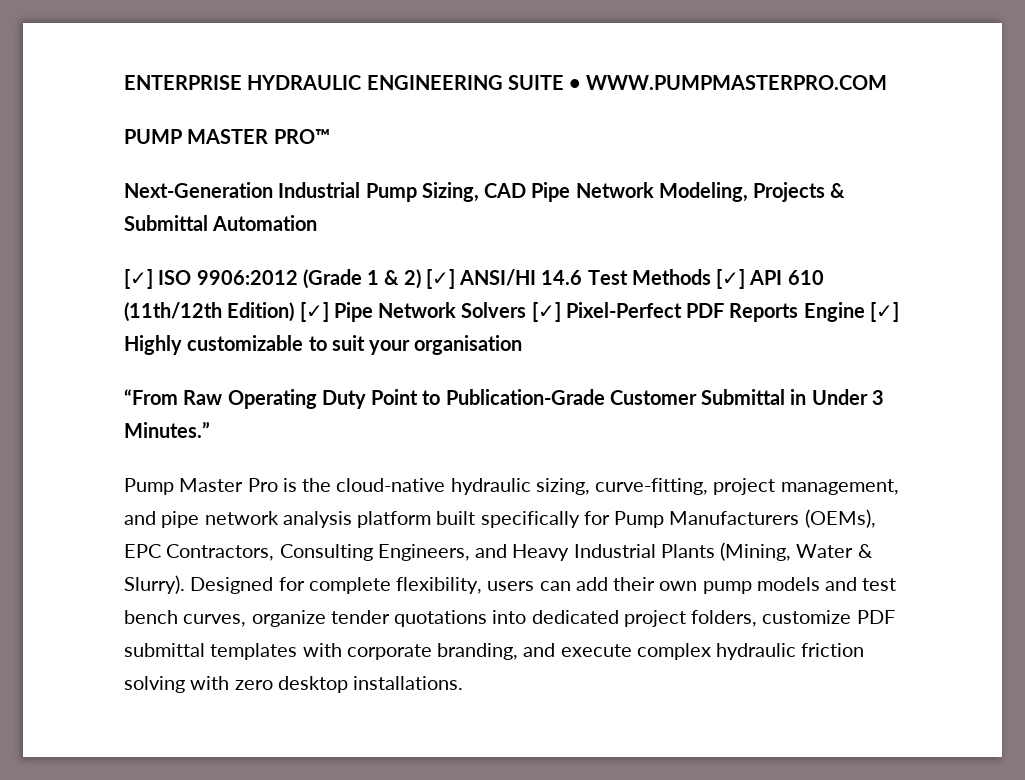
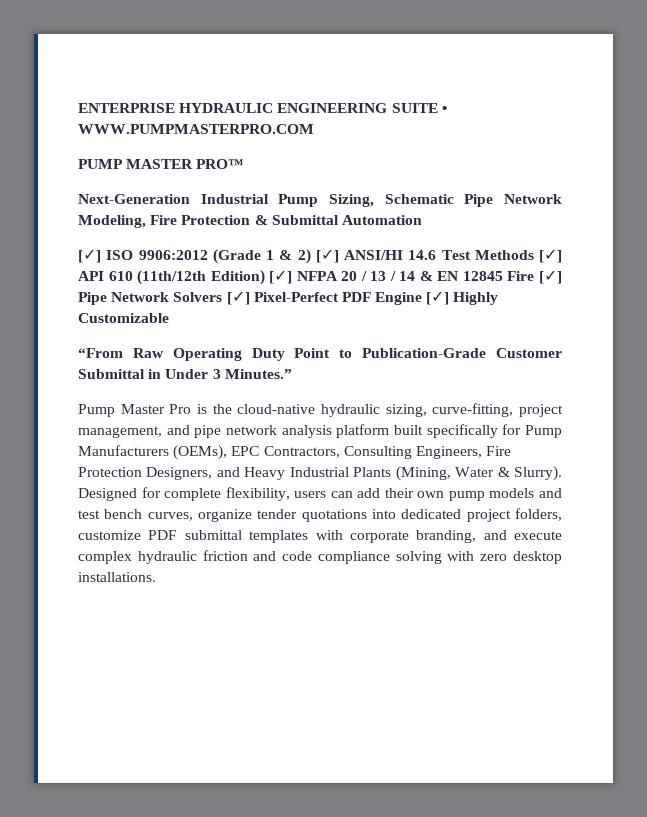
- Next-Generation Industrial Pump Sizing, CAD Pipe Network Modeling, Projects & Submittal Automation
+ Next-Generation Industrial Pump Sizing, Schematic Pipe Network Modeling, Fire Protection & Submittal Automation
- [✓] ISO 9906:2012 (Grade 1 & 2) [✓] ANSI/HI 14.6 Test Methods [✓] API 610 (11th/12th Edition) [✓] Pipe Network Solvers [✓] Pixel-Perfect PDF Reports Engine [✓] Highly customizable to suit your organisation
+ [✓] ISO 9906:2012 (Grade 1 & 2) [✓] ANSI/HI 14.6 Test Methods [✓] API 610 (11th/12th Edition) [✓] NFPA 20 / 13 / 14 & EN 12845 Fire [✓] Pipe Network Solvers [✓] Pixel-Perfect PDF Engine [✓] Highly Customizable
- Pump Master Pro is the cloud-native hydraulic sizing, curve-fitting, project management, and pipe network analysis platform built specifically for Pump Manufacturers (OEMs), EPC Contractors, Consulting Engineers, and Heavy Industrial Plants (Mining, Water & Slurry).
+ Pump Master Pro is the cloud-native hydraulic sizing, curve-fitting, project management, and pipe network analysis platform built specifically for Pump Manufacturers (OEMs), EPC Contractors, Consulting Engineers, Fire Protection Designers, and Heavy Industrial Plants (Mining, Water & Slurry).
- Designed for complete flexibility, users can add their own pump models and test bench curves, organize tender quotations into dedicated project folders, customize PDF submittal templates with corporate branding, and execute complex hydraulic friction solving with zero desktop installations.
+ Designed for complete flexibility, users can add their own pump models and test bench curves, organize tender quotations into dedicated project folders, customize PDF submittal templates with corporate branding, and execute complex hydraulic friction and code compliance solving with zero desktop installations.

